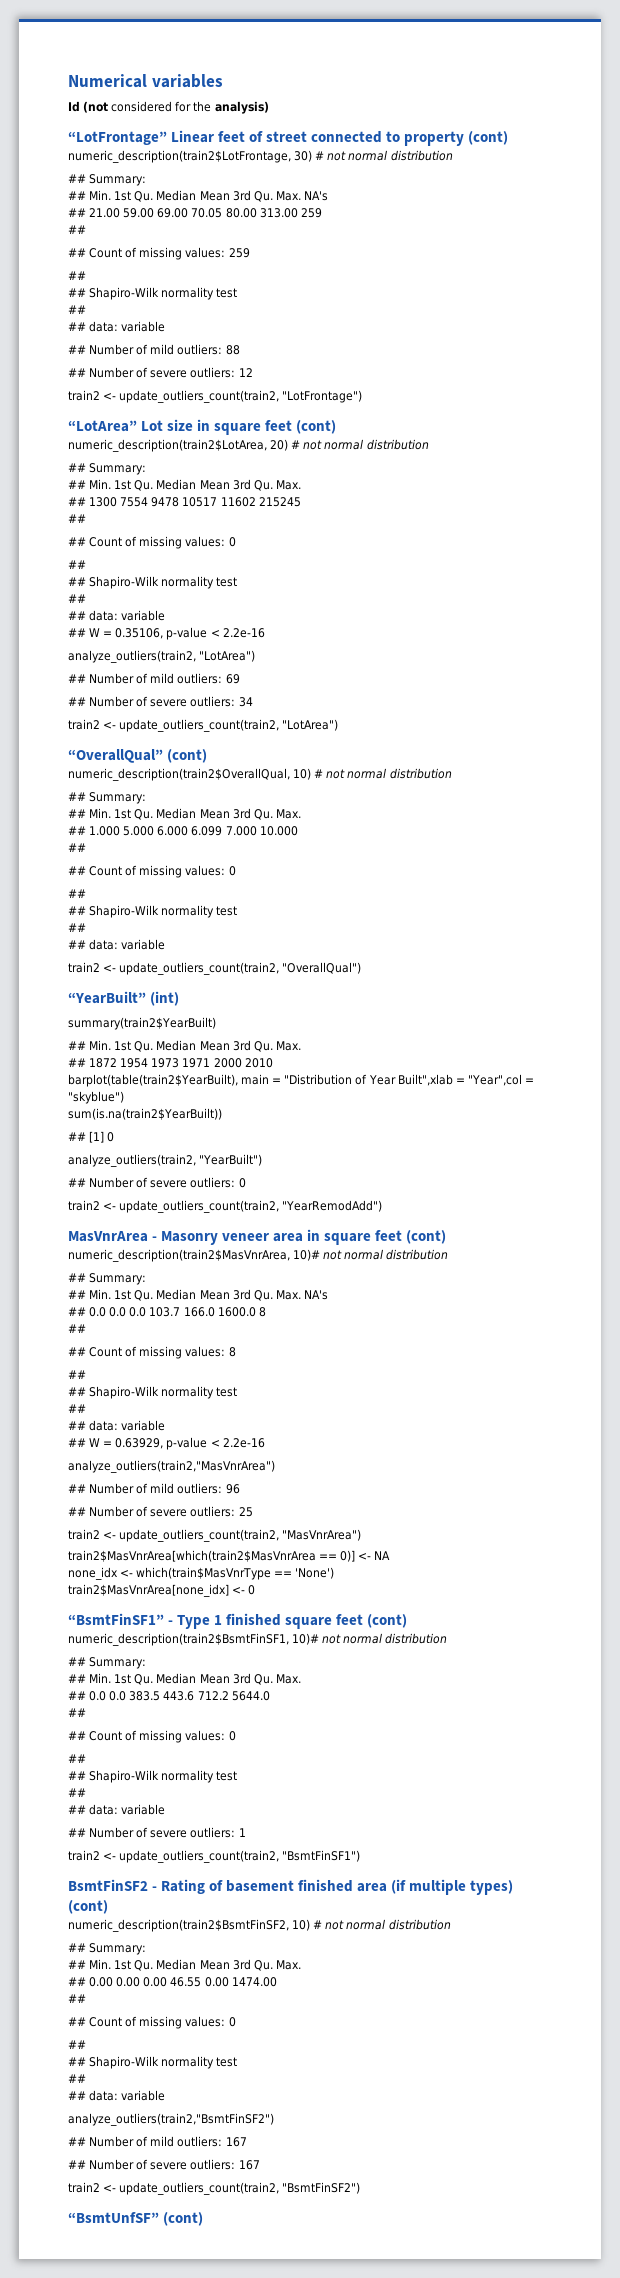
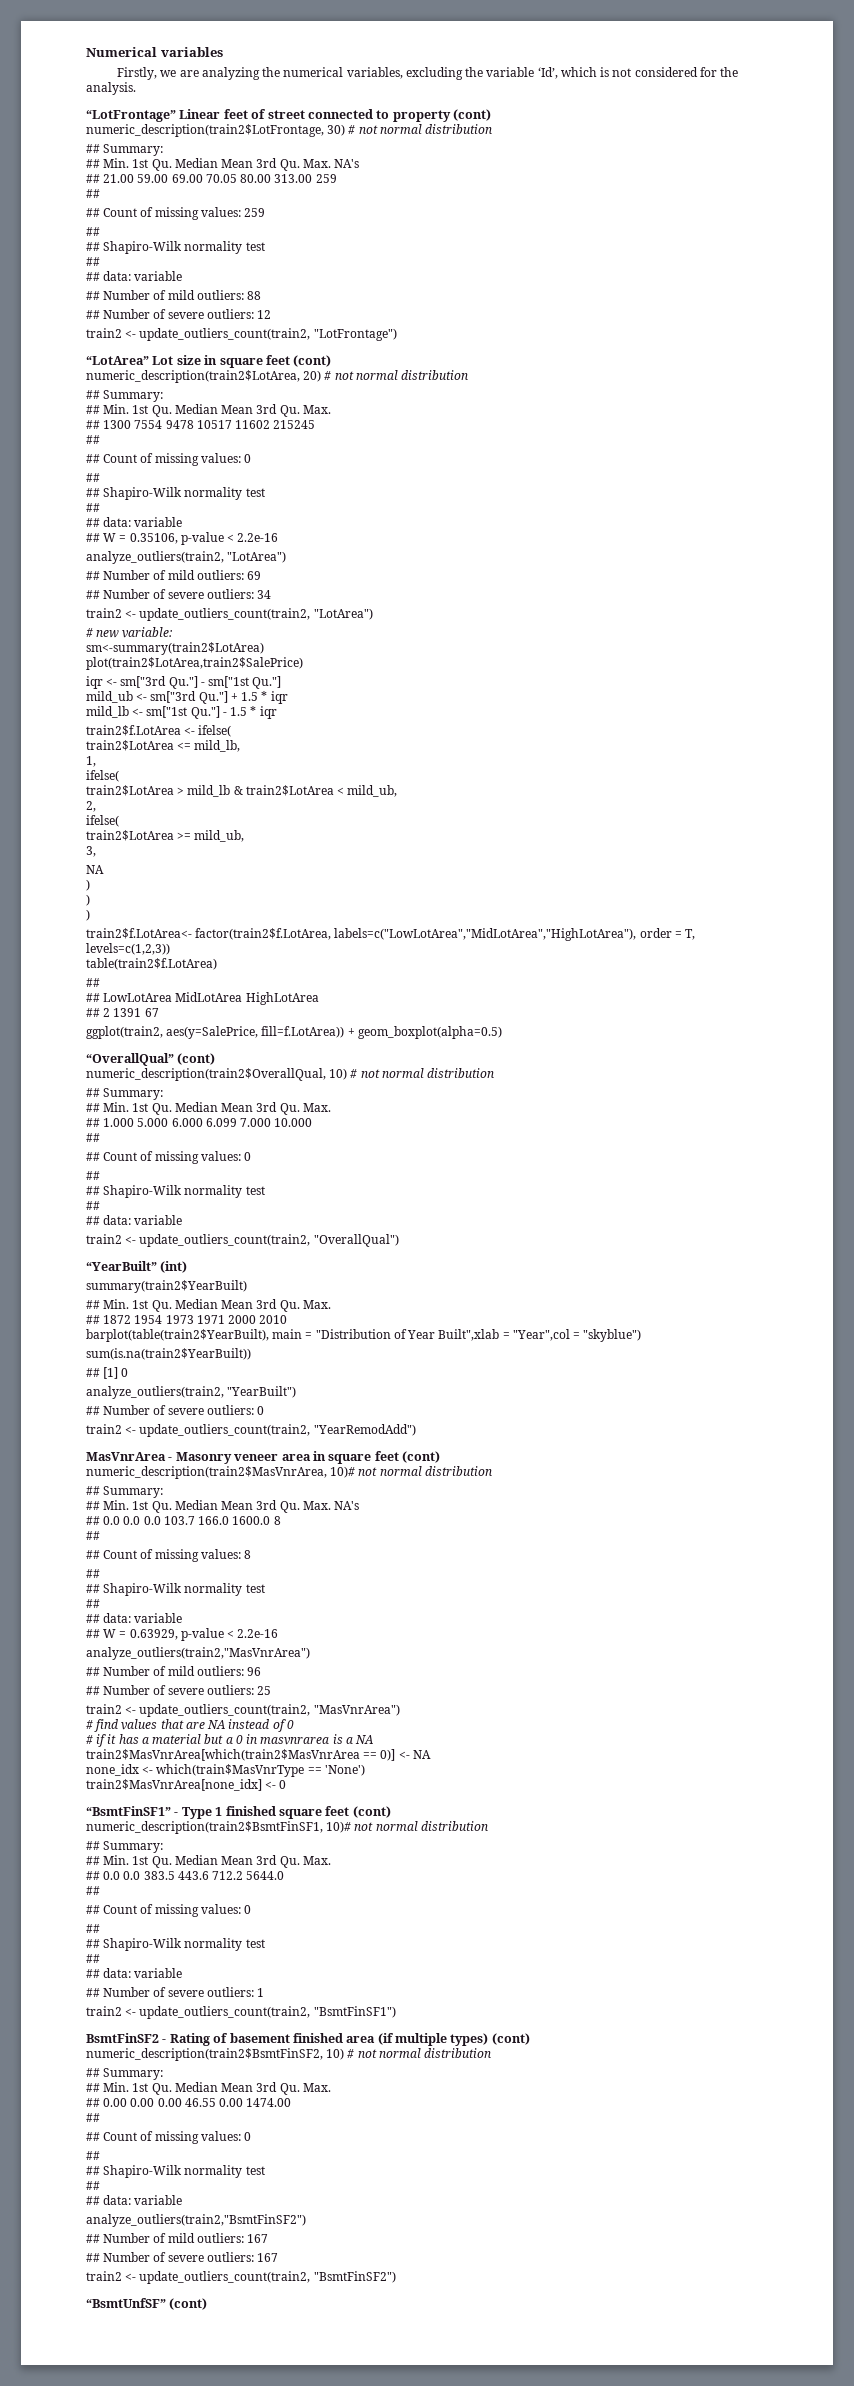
- Id (not considered for the analysis)
+ Firstly, we are analyzing the numerical variables, excluding the variable ‘Id’, which is not considered for the analysis.
+ # new variable:
+ sm<-summary(train2$LotArea)
+ plot(train2$LotArea,train2$SalePrice)
+ iqr <- sm["3rd Qu."] - sm["1st Qu."]
+ mild_ub <- sm["3rd Qu."] + 1.5 * iqr
+ mild_lb <- sm["1st Qu."] - 1.5 * iqr
+ train2$f.LotArea <- ifelse(
+ train2$LotArea <= mild_lb,
+ 1,
+ ifelse(
+ train2$LotArea > mild_lb & train2$LotArea < mild_ub,
+ 2,
+ ifelse(
+ train2$LotArea >= mild_ub,
+ 3,
+ NA
+ )
+ )
+ )
+ train2$f.LotArea<- factor(train2$f.LotArea, labels=c("LowLotArea","MidLotArea","HighLotArea"), order = T, levels=c(1,2,3))
+ table(train2$f.LotArea)
+ ##
+ ## LowLotArea MidLotArea HighLotArea
+ ## 2 1391 67
+ ggplot(train2, aes(y=SalePrice, fill=f.LotArea)) + geom_boxplot(alpha=0.5)
+ # find values that are NA instead of 0
+ # if it has a material but a 0 in masvnrarea is a NA

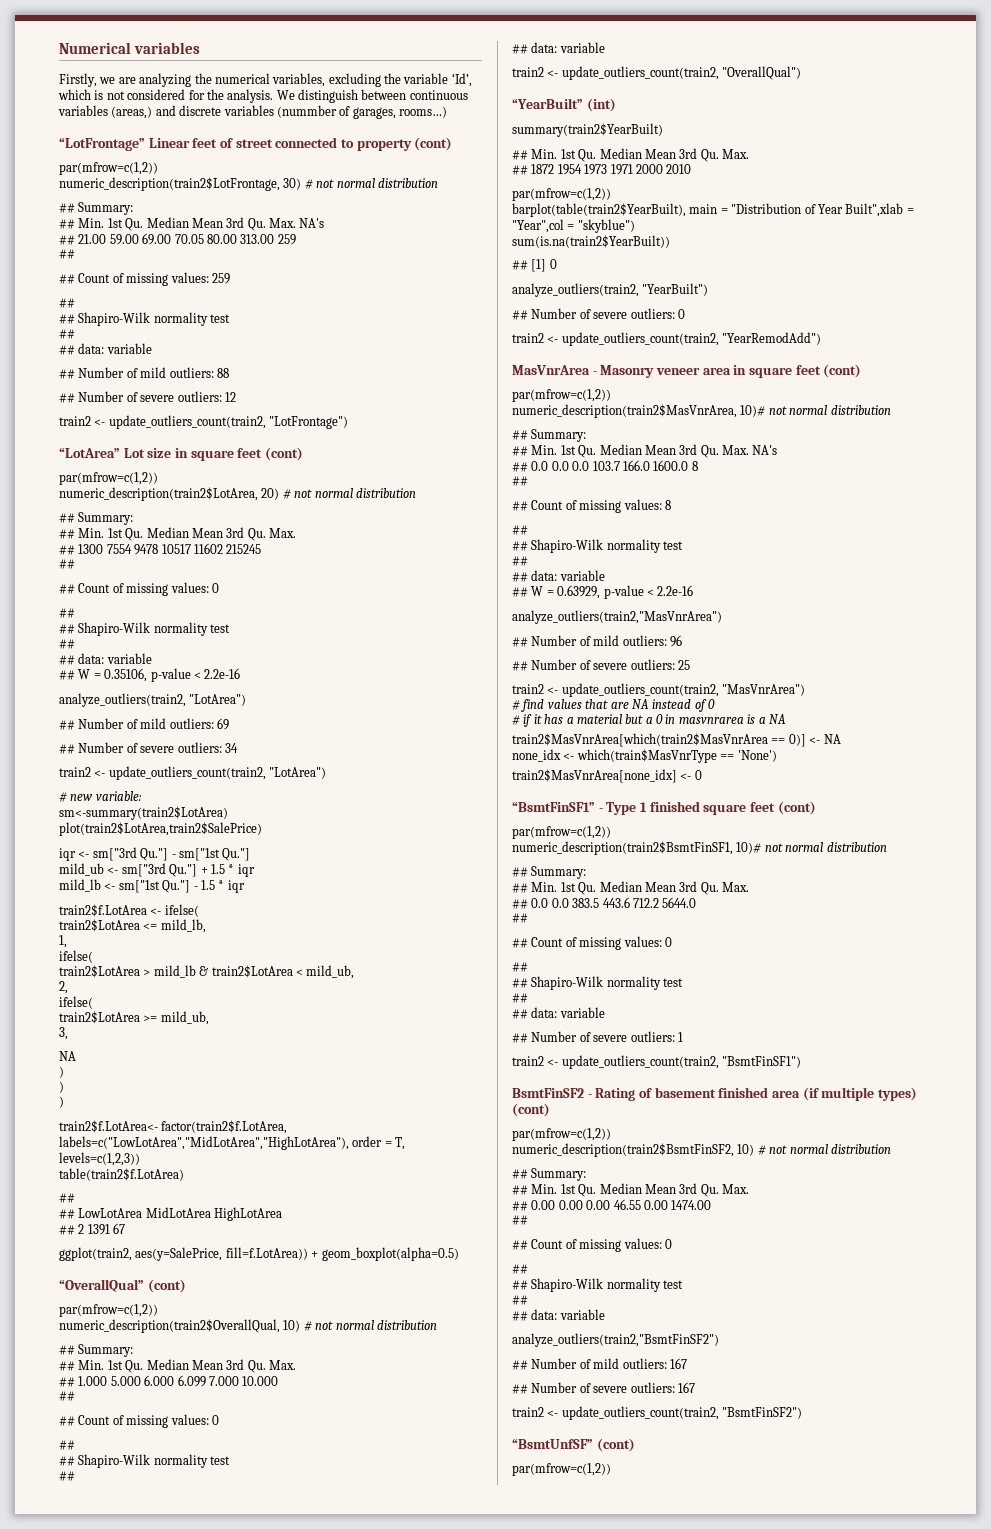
+ We distinguish between continuous variables (areas,) and discrete variables (nummber of garages, rooms…)
  “LotFrontage” Linear feet of street connected to property (cont)
+ par(mfrow=c(1,2))
  “LotArea” Lot size in square feet (cont)
+ par(mfrow=c(1,2))
  “OverallQual” (cont)
+ par(mfrow=c(1,2))
  ## 1872 1954 1973 1971 2000 2010
+ par(mfrow=c(1,2))
  MasVnrArea - Masonry veneer area in square feet (cont)
+ par(mfrow=c(1,2))
  “BsmtFinSF1” - Type 1 finished square feet (cont)
+ par(mfrow=c(1,2))
  BsmtFinSF2 - Rating of basement finished area (if multiple types) (cont)
+ par(mfrow=c(1,2))
  “BsmtUnfSF” (cont)
+ par(mfrow=c(1,2))

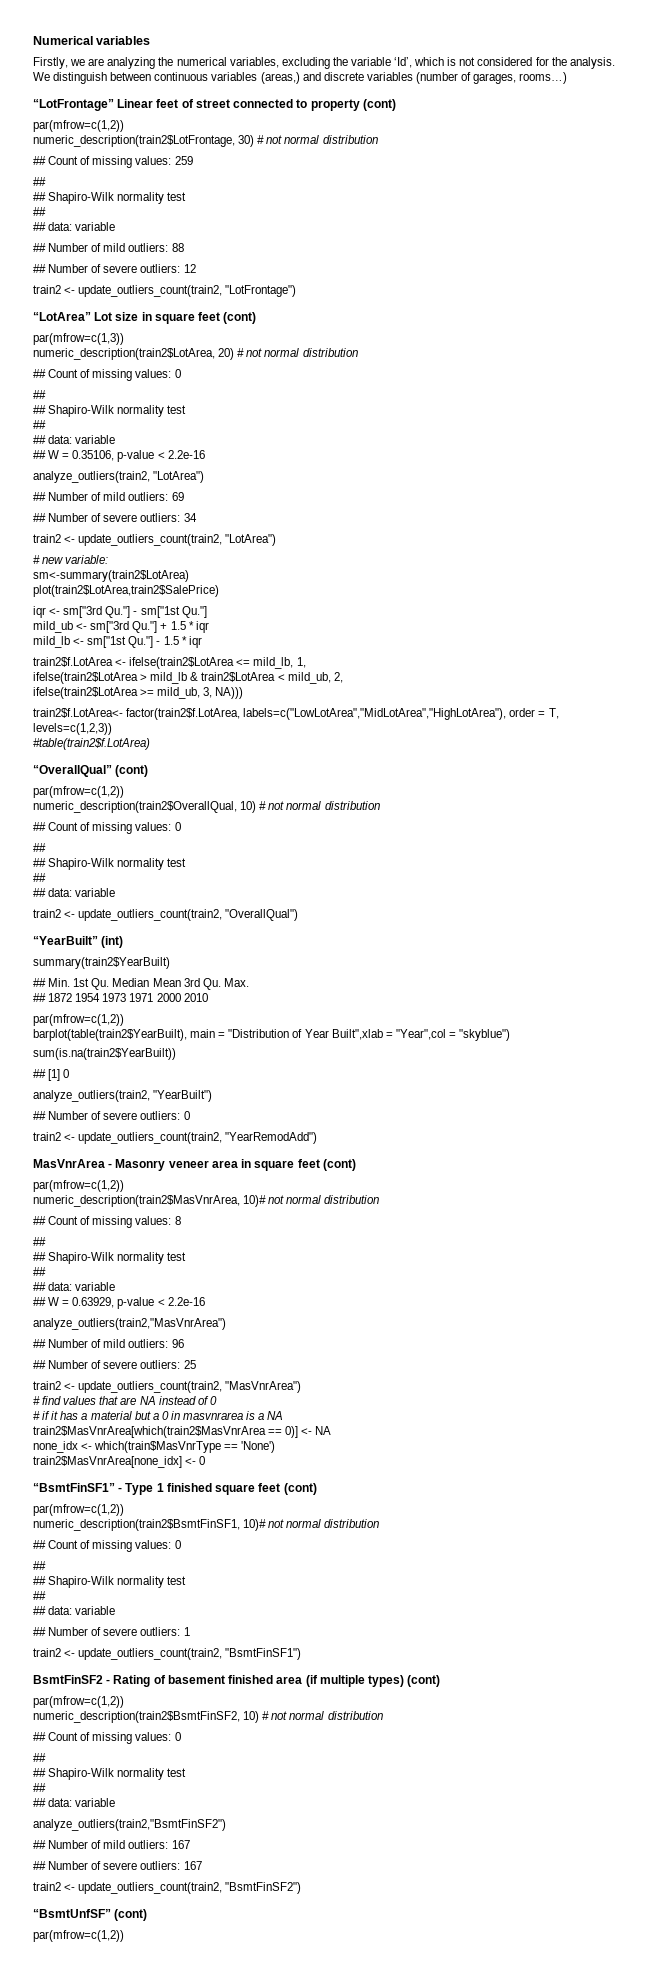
- We distinguish between continuous variables (areas,) and discrete variables (nummber of garages, rooms…)
+ We distinguish between continuous variables (areas,) and discrete variables (number of garages, rooms…)
  numeric_description(train2$LotFrontage, 30) # not normal distribution
- ## Summary:
- ## Min. 1st Qu. Median Mean 3rd Qu. Max. NA's
- ## 21.00 59.00 69.00 70.05 80.00 313.00 259
- ##
  “LotArea” Lot size in square feet (cont)
- par(mfrow=c(1,2))
+ par(mfrow=c(1,3))
  numeric_description(train2$LotArea, 20) # not normal distribution
- ## Summary:
- ## Min. 1st Qu. Median Mean 3rd Qu. Max.
- ## 1300 7554 9478 10517 11602 215245
- ##
- train2$f.LotArea <- ifelse(
- train2$LotArea <= mild_lb,
- 1,
- ifelse(
- train2$LotArea > mild_lb & train2$LotArea < mild_ub,
- 2,
- ifelse(
- train2$LotArea >= mild_ub,
- 3,
- NA
- )
- )
- )
+ train2$f.LotArea <- ifelse(train2$LotArea <= mild_lb, 1,
+ ifelse(train2$LotArea > mild_lb & train2$LotArea < mild_ub, 2,
+ ifelse(train2$LotArea >= mild_ub, 3, NA)))
- table(train2$f.LotArea)
- ##
- ## LowLotArea MidLotArea HighLotArea
- ## 2 1391 67
- ggplot(train2, aes(y=SalePrice, fill=f.LotArea)) + geom_boxplot(alpha=0.5)
+ #table(train2$f.LotArea)
  numeric_description(train2$OverallQual, 10) # not normal distribution
- ## Summary:
- ## Min. 1st Qu. Median Mean 3rd Qu. Max.
- ## 1.000 5.000 6.000 6.099 7.000 10.000
- ##
  numeric_description(train2$MasVnrArea, 10)# not normal distribution
- ## Summary:
- ## Min. 1st Qu. Median Mean 3rd Qu. Max. NA's
- ## 0.0 0.0 0.0 103.7 166.0 1600.0 8
- ##
  numeric_description(train2$BsmtFinSF1, 10)# not normal distribution
- ## Summary:
- ## Min. 1st Qu. Median Mean 3rd Qu. Max.
- ## 0.0 0.0 383.5 443.6 712.2 5644.0
- ##
  numeric_description(train2$BsmtFinSF2, 10) # not normal distribution
- ## Summary:
- ## Min. 1st Qu. Median Mean 3rd Qu. Max.
- ## 0.00 0.00 0.00 46.55 0.00 1474.00
- ##

